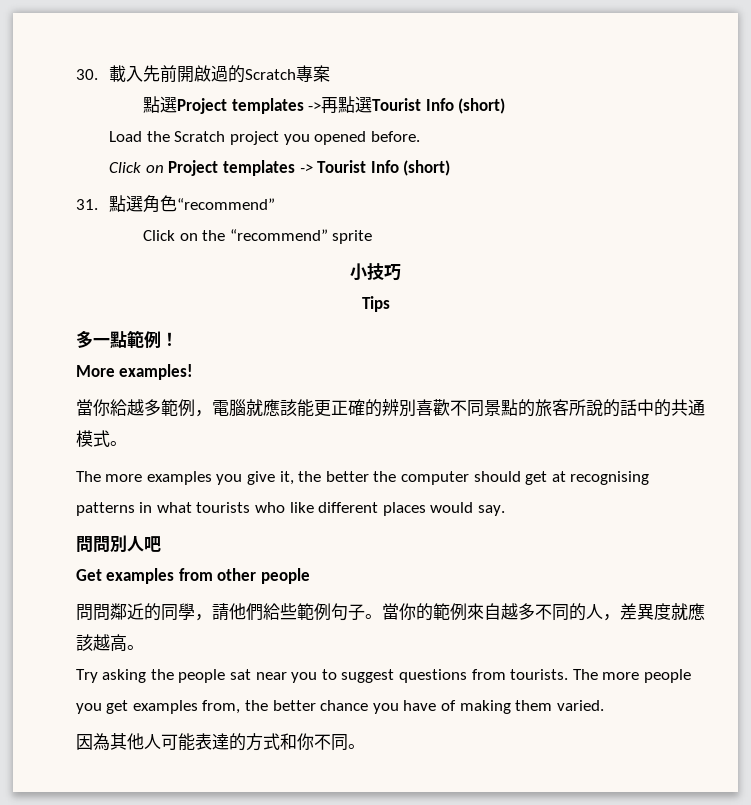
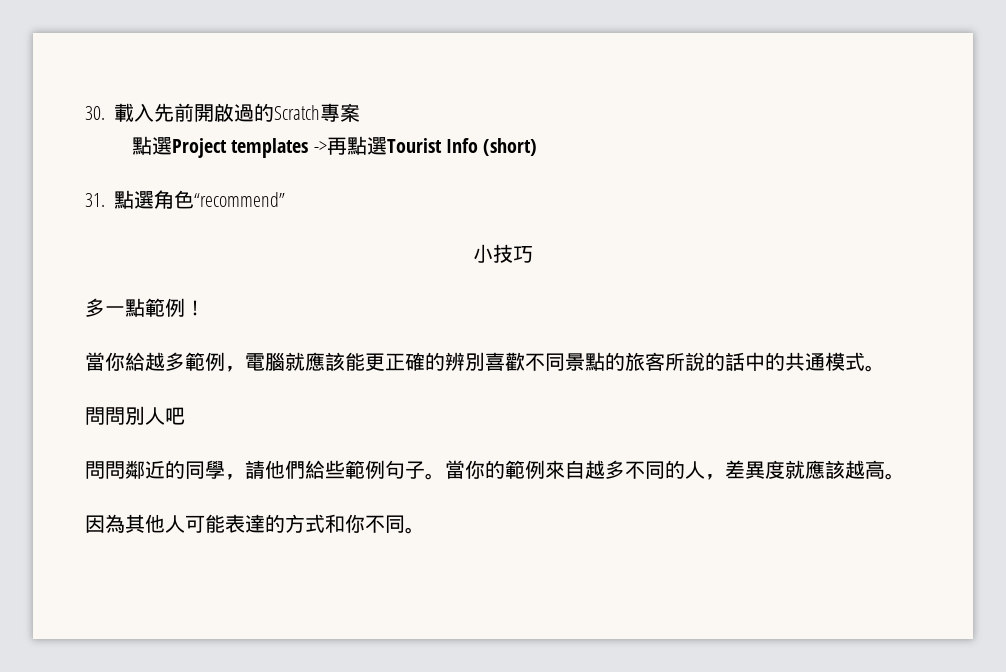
- Load the Scratch project you opened before.
- Click on Project templates -> Tourist Info (short)
- Click on the “recommend” sprite
- Tips
- More examples!
- The more examples you give it, the better the computer should get at recognising patterns in what tourists who like different places would say.
  問問別人吧
- Get examples from other people
- Try asking the people sat near you to suggest questions from tourists. The more people you get examples from, the better chance you have of making them varied.

